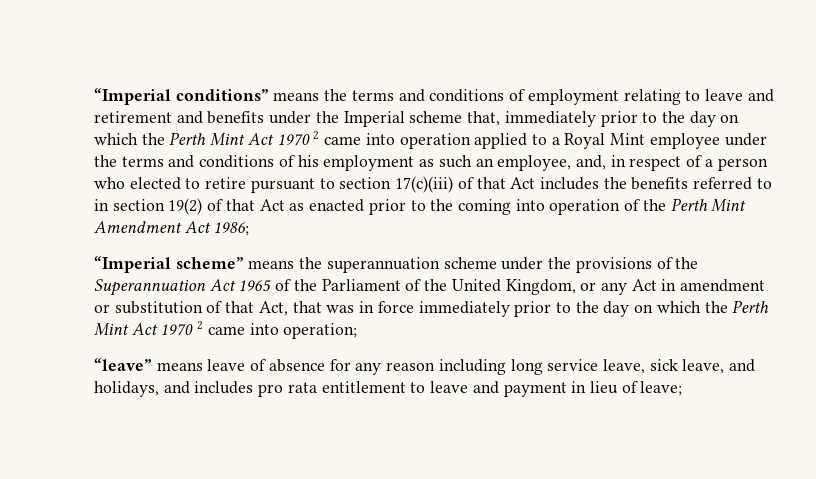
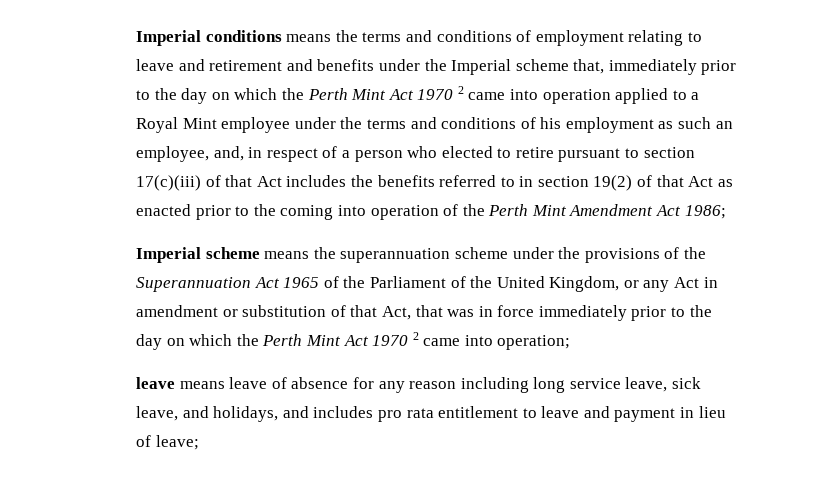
- “Imperial conditions” means the terms and conditions of employment relating to leave and retirement and benefits under the Imperial scheme that, immediately prior to the day on which the Perth Mint Act 1970 2 came into operation applied to a Royal Mint employee under the terms and conditions of his employment as such an employee, and, in respect of a person who elected to retire pursuant to section 17(c)(iii) of that Act includes the benefits referred to in section 19(2) of that Act as enacted prior to the coming into operation of the Perth Mint Amendment Act 1986;
+ Imperial conditions means the terms and conditions of employment relating to leave and retirement and benefits under the Imperial scheme that, immediately prior to the day on which the Perth Mint Act 1970 2 came into operation applied to a Royal Mint employee under the terms and conditions of his employment as such an employee, and, in respect of a person who elected to retire pursuant to section 17(c)(iii) of that Act includes the benefits referred to in section 19(2) of that Act as enacted prior to the coming into operation of the Perth Mint Amendment Act 1986;
- “Imperial scheme” means the superannuation scheme under the provisions of the Superannuation Act 1965 of the Parliament of the United Kingdom, or any Act in amendment or substitution of that Act, that was in force immediately prior to the day on which the Perth Mint Act 1970 2 came into operation;
+ Imperial scheme means the superannuation scheme under the provisions of the Superannuation Act 1965 of the Parliament of the United Kingdom, or any Act in amendment or substitution of that Act, that was in force immediately prior to the day on which the Perth Mint Act 1970 2 came into operation;
- “leave” means leave of absence for any reason including long service leave, sick leave, and holidays, and includes pro rata entitlement to leave and payment in lieu of leave;
+ leave means leave of absence for any reason including long service leave, sick leave, and holidays, and includes pro rata entitlement to leave and payment in lieu of leave;

